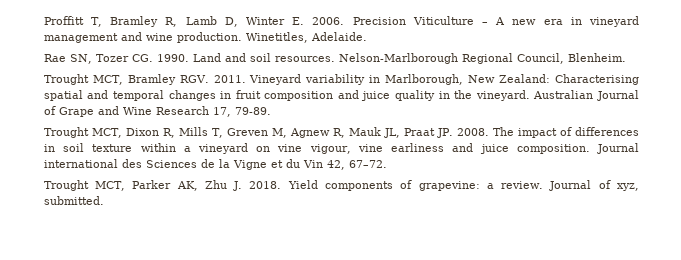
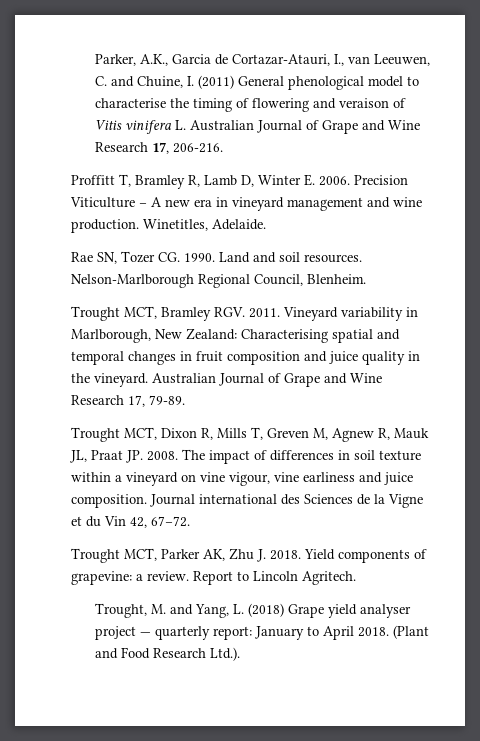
+ Parker, A.K., Garcia de Cortazar-Atauri, I., van Leeuwen, C. and Chuine, I. (2011) General phenological model to characterise the timing of flowering and veraison of Vitis vinifera L. Australian Journal of Grape and Wine Research 17, 206-216.
- Journal of xyz, submitted.
+ Report to Lincoln Agritech.
+ Trought, M. and Yang, L. (2018) Grape yield analyser project — quarterly report: January to April 2018. (Plant and Food Research Ltd.).

